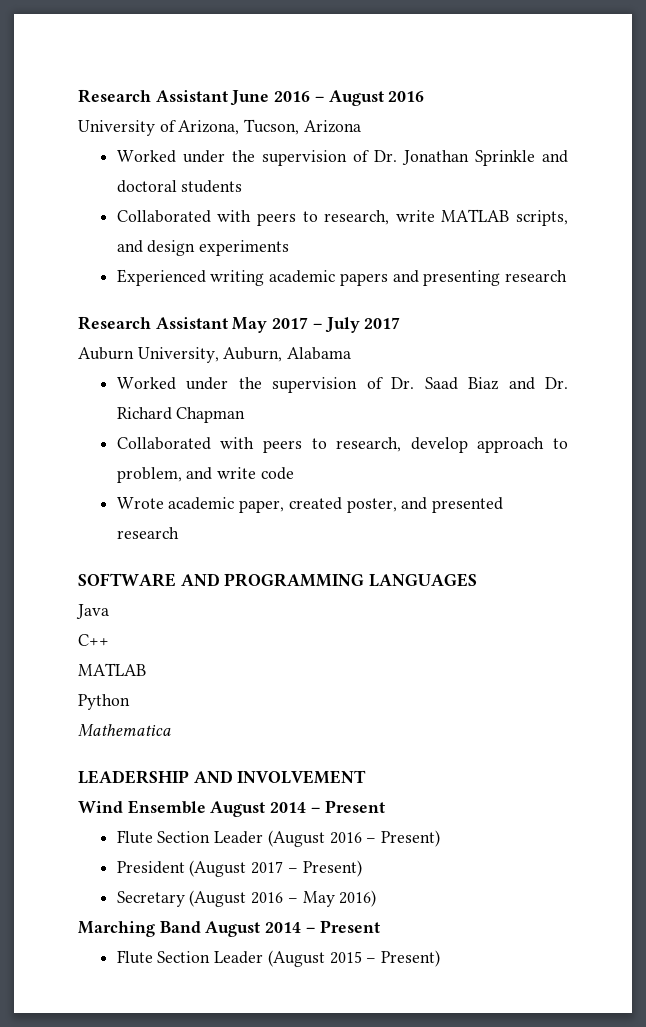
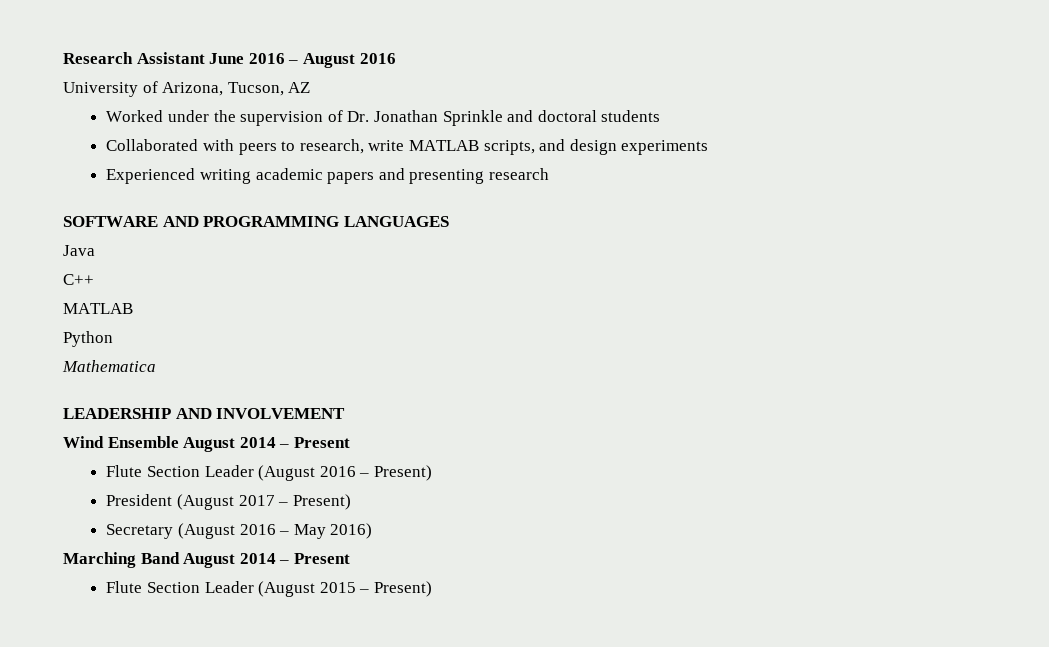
- University of Arizona, Tucson, Arizona
+ University of Arizona, Tucson, AZ
- Research Assistant May 2017 – July 2017
- Auburn University, Auburn, Alabama
- Worked under the supervision of Dr. Saad Biaz and Dr. Richard Chapman
- Collaborated with peers to research, develop approach to problem, and write code
- Wrote academic paper, created poster, and presented research

